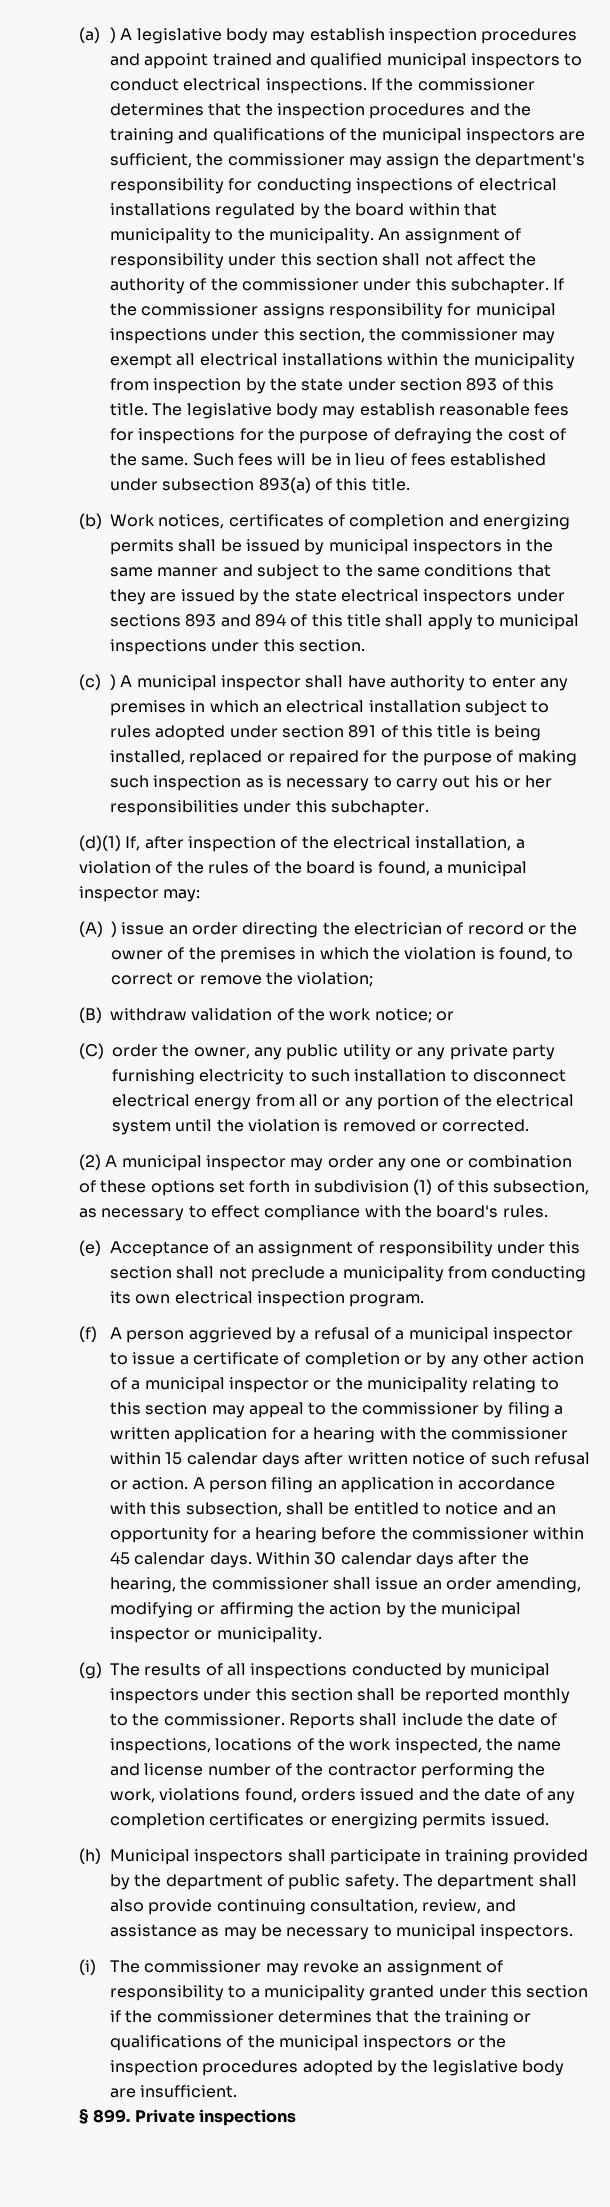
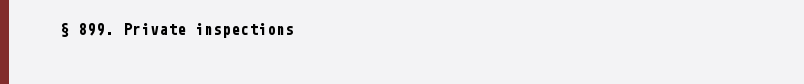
- (a) ) A legislative body may establish inspection procedures and appoint trained and qualified municipal inspectors to conduct electrical inspections. If the commissioner determines that the inspection procedures and the training and qualifications of the municipal inspectors are sufficient, the commissioner may assign the department's responsibility for conducting inspections of electrical installations regulated by the board within that municipality to the municipality. An assignment of responsibility under this section shall not affect the authority of the commissioner under this subchapter. If the commissioner assigns responsibility for municipal inspections under this section, the commissioner may exempt all electrical installations within the municipality from inspection by the state under section 893 of this title. The legislative body may establish reasonable fees for inspections for the purpose of defraying the cost of the same. Such fees will be in lieu of fees established under subsection 893(a) of this title.
- (b) Work notices, certificates of completion and energizing permits shall be issued by municipal inspectors in the same manner and subject to the same conditions that they are issued by the state electrical inspectors under sections 893 and 894 of this title shall apply to municipal inspections under this section.
- (c) ) A municipal inspector shall have authority to enter any premises in which an electrical installation subject to rules adopted under section 891 of this title is being installed, replaced or repaired for the purpose of making such inspection as is necessary to carry out his or her responsibilities under this subchapter.
- (d)(1) If, after inspection of the electrical installation, a violation of the rules of the board is found, a municipal inspector may:
- (A) ) issue an order directing the electrician of record or the owner of the premises in which the violation is found, to correct or remove the violation;
- (B) withdraw validation of the work notice; or
- (C) order the owner, any public utility or any private party furnishing electricity to such installation to disconnect electrical energy from all or any portion of the electrical system until the violation is removed or corrected.
- (2) A municipal inspector may order any one or combination of these options set forth in subdivision (1) of this subsection, as necessary to effect compliance with the board's rules.
- (e) Acceptance of an assignment of responsibility under this section shall not preclude a municipality from conducting its own electrical inspection program.
- (f) A person aggrieved by a refusal of a municipal inspector to issue a certificate of completion or by any other action of a municipal inspector or the municipality relating to this section may appeal to the commissioner by filing a written application for a hearing with the commissioner within 15 calendar days after written notice of such refusal or action. A person filing an application in accordance with this subsection, shall be entitled to notice and an opportunity for a hearing before the commissioner within 45 calendar days. Within 30 calendar days after the hearing, the commissioner shall issue an order amending, modifying or affirming the action by the municipal inspector or municipality.
- (g) The results of all inspections conducted by municipal inspectors under this section shall be reported monthly to the commissioner. Reports shall include the date of inspections, locations of the work inspected, the name and license number of the contractor performing the work, violations found, orders issued and the date of any completion certificates or energizing permits issued.
- (h) Municipal inspectors shall participate in training provided by the department of public safety. The department shall also provide continuing consultation, review, and assistance as may be necessary to municipal inspectors.
- (i) The commissioner may revoke an assignment of responsibility to a municipality granted under this section if the commissioner determines that the training or qualifications of the municipal inspectors or the inspection procedures adopted by the legislative body are insufficient.

